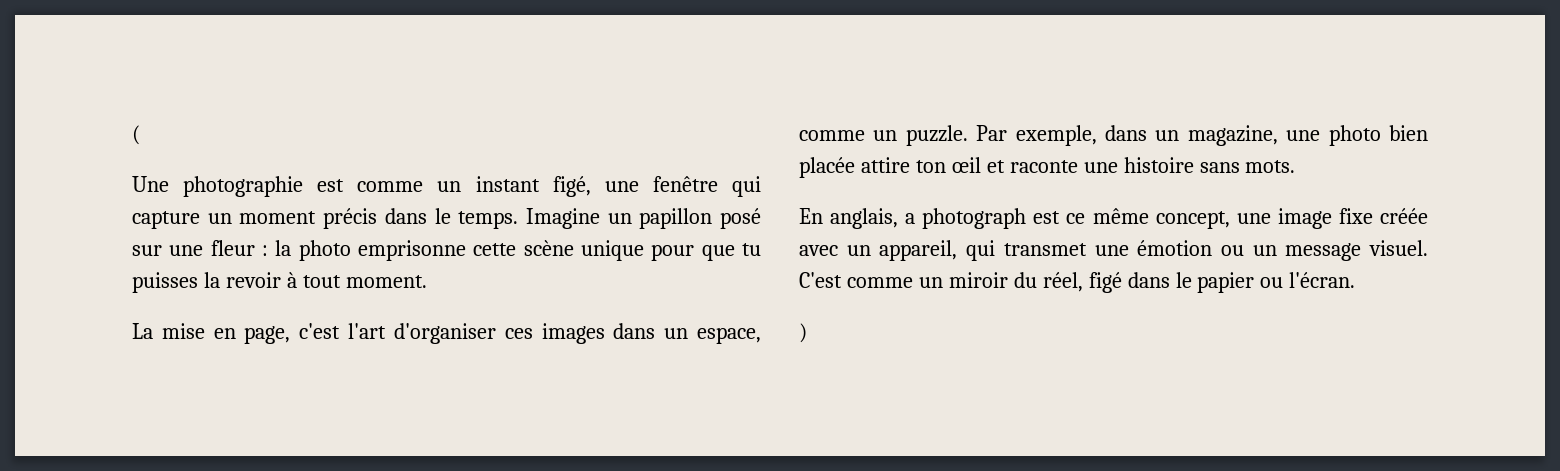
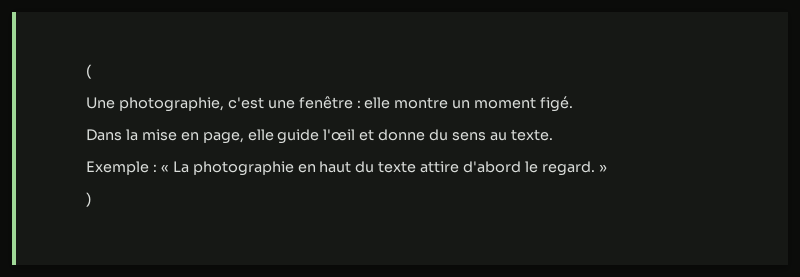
- Une photographie est comme un instant figé, une fenêtre qui capture un moment précis dans le temps. Imagine un papillon posé sur une fleur : la photo emprisonne cette scène unique pour que tu puisses la revoir à tout moment.
- La mise en page, c'est l'art d'organiser ces images dans un espace, comme un puzzle. Par exemple, dans un magazine, une photo bien placée attire ton œil et raconte une histoire sans mots.
- En anglais, a photograph est ce même concept, une image fixe créée avec un appareil, qui transmet une émotion ou un message visuel. C'est comme un miroir du réel, figé dans le papier ou l'écran.
+ Une photographie, c'est une fenêtre : elle montre un moment figé.
+ Dans la mise en page, elle guide l'œil et donne du sens au texte.
+ Exemple : « La photographie en haut du texte attire d'abord le regard. »

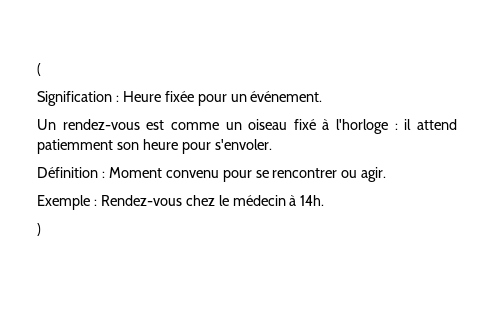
- Une photographie, c'est une fenêtre : elle montre un moment figé.
- Dans la mise en page, elle guide l'œil et donne du sens au texte.
- Exemple : « La photographie en haut du texte attire d'abord le regard. »
+ Signification : Heure fixée pour un événement.
+ Un rendez-vous est comme un oiseau fixé à l'horloge : il attend patiemment son heure pour s'envoler.
+ Définition : Moment convenu pour se rencontrer ou agir.
+ Exemple : Rendez-vous chez le médecin à 14h.

